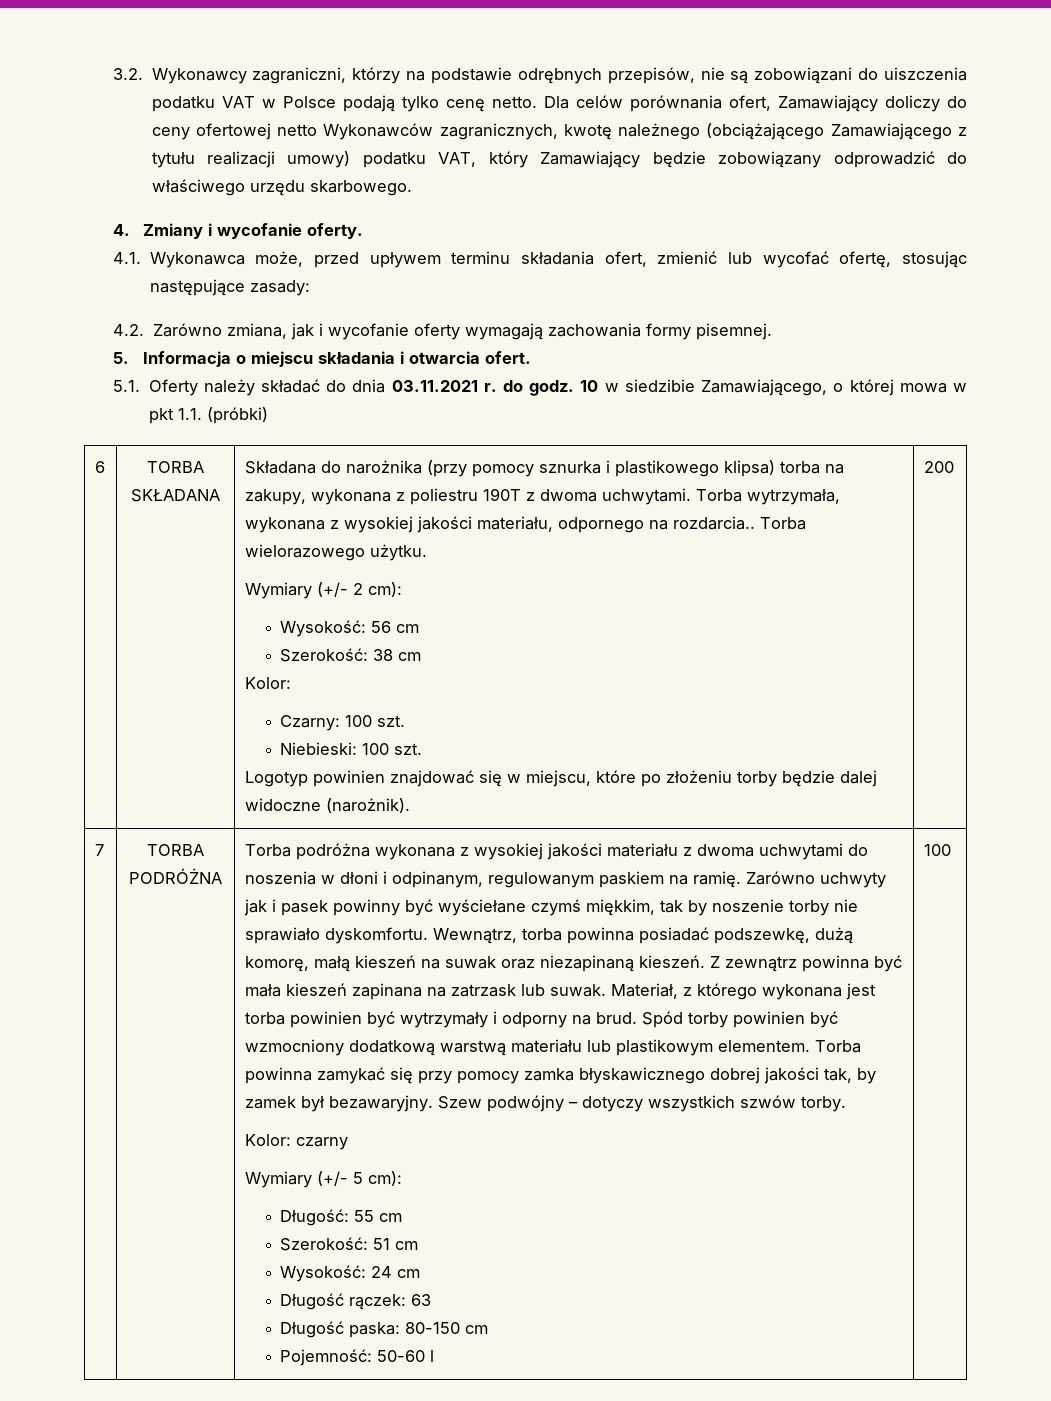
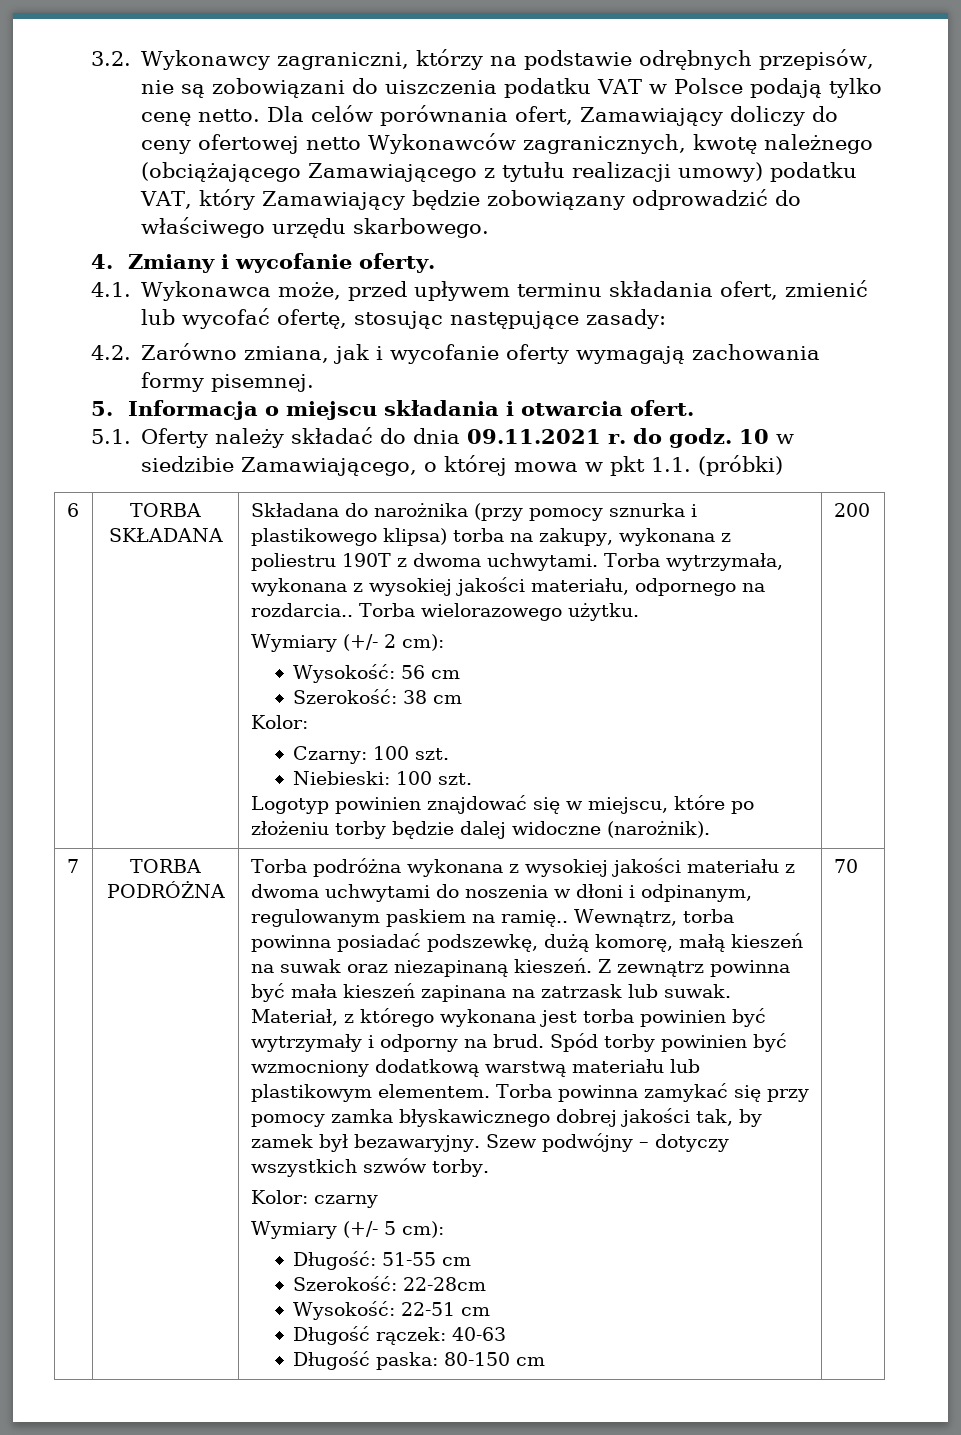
- 5.1. Oferty należy składać do dnia 03.11.2021 r. do godz.
+ 5.1. Oferty należy składać do dnia 09.11.2021 r. do godz.
- Torba podróżna wykonana z wysokiej jakości materiału z dwoma uchwytami do noszenia w dłoni i odpinanym, regulowanym paskiem na ramię. Zarówno uchwyty jak i pasek powinny być wyściełane czymś miękkim, tak by noszenie torby nie sprawiało dyskomfortu.
+ Torba podróżna wykonana z wysokiej jakości materiału z dwoma uchwytami do noszenia w dłoni i odpinanym, regulowanym paskiem na ramię..
- Długość: 55 cm
- Szerokość: 51 cm
- Wysokość: 24 cm
+ Długość: 51-55 cm
+ Szerokość: 22-28cm
+ Wysokość: 22-51 cm
- Długość rączek: 63
+ Długość rączek: 40-63
- Pojemność: 50-60 l | 100
+ 70

